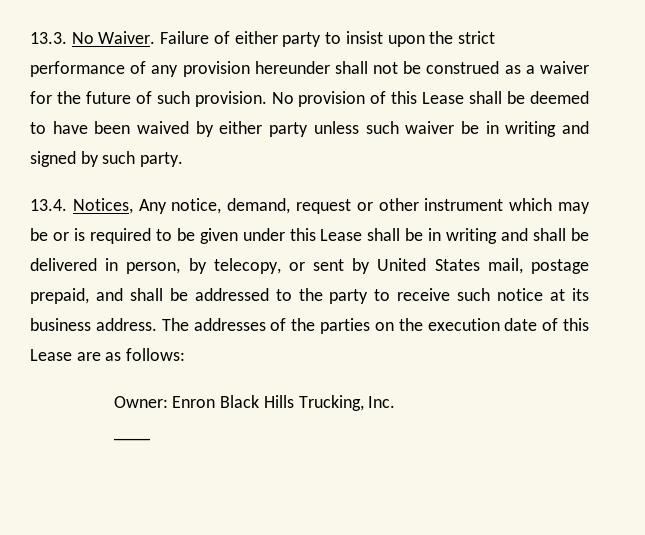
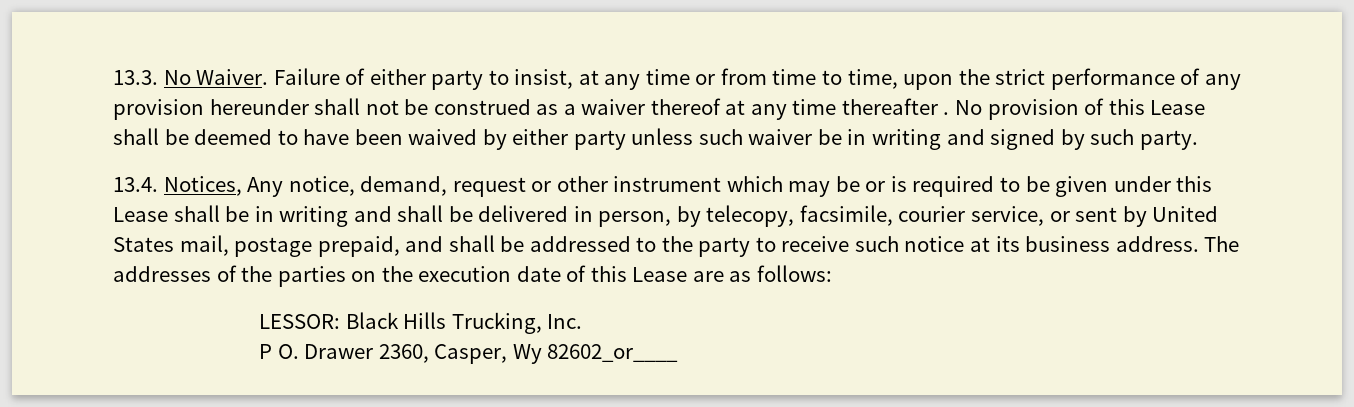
- Failure of either party to insist upon the strict performance of any provision hereunder shall not be construed as a waiver for the future of such provision.
+ Failure of either party to insist, at any time or from time to time, upon the strict performance of any provision hereunder shall not be construed as a waiver thereof at any time thereafter .
- 13.4. Notices, Any notice, demand, request or other instrument which may be or is required to be given under this Lease shall be in writing and shall be delivered in person, by telecopy, or sent by United States mail, postage prepaid, and shall be addressed to the party to receive such notice at its business address.
+ 13.4. Notices, Any notice, demand, request or other instrument which may be or is required to be given under this Lease shall be in writing and shall be delivered in person, by telecopy, facsimile, courier service, or sent by United States mail, postage prepaid, and shall be addressed to the party to receive such notice at its business address.
- Owner: Enron Black Hills Trucking, Inc.
+ LESSOR: Black Hills Trucking, Inc.
- ____
+ P O. Drawer 2360, Casper, Wy 82602_or____

